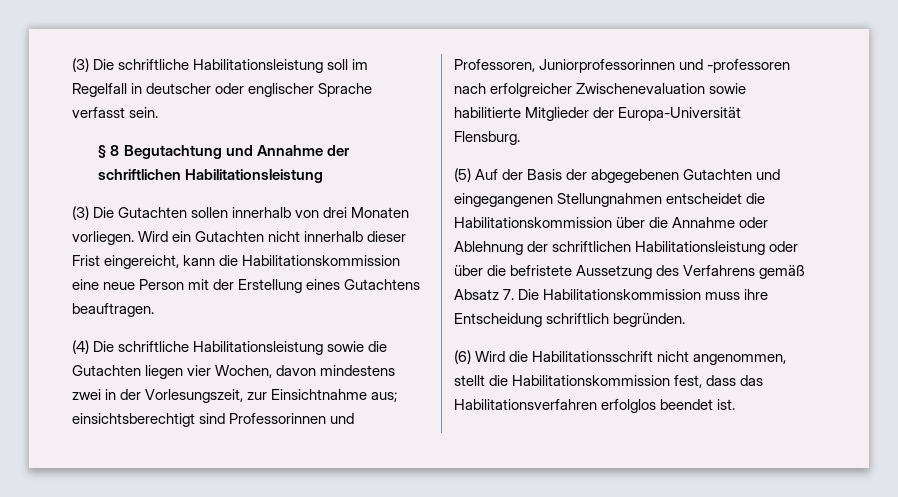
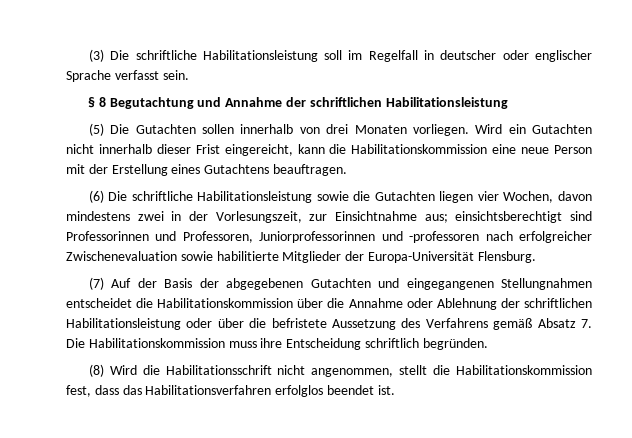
- (3) Die Gutachten sollen innerhalb von drei Monaten vorliegen.
+ (5) Die Gutachten sollen innerhalb von drei Monaten vorliegen.
- (4) Die schriftliche Habilitationsleistung sowie die Gutachten liegen vier Wochen, davon mindestens zwei in der Vorlesungszeit, zur Einsichtnahme aus; einsichtsberechtigt sind Professorinnen und Professoren, Juniorprofessorinnen und -professoren nach erfolgreicher Zwischenevaluation sowie habilitierte Mitglieder der Europa-Universität Flensburg.
+ (6) Die schriftliche Habilitationsleistung sowie die Gutachten liegen vier Wochen, davon mindestens zwei in der Vorlesungszeit, zur Einsichtnahme aus; einsichtsberechtigt sind Professorinnen und Professoren, Juniorprofessorinnen und -professoren nach erfolgreicher Zwischenevaluation sowie habilitierte Mitglieder der Europa-Universität Flensburg.
- (5) Auf der Basis der abgegebenen Gutachten und eingegangenen Stellungnahmen entscheidet die Habilitationskommission über die Annahme oder Ablehnung der schriftlichen Habilitationsleistung oder über die befristete Aussetzung des Verfahrens gemäß Absatz 7. Die Habilitationskommission muss ihre Entscheidung schriftlich begründen.
+ (7) Auf der Basis der abgegebenen Gutachten und eingegangenen Stellungnahmen entscheidet die Habilitationskommission über die Annahme oder Ablehnung der schriftlichen Habilitationsleistung oder über die befristete Aussetzung des Verfahrens gemäß Absatz 7. Die Habilitationskommission muss ihre Entscheidung schriftlich begründen.
- (6) Wird die Habilitationsschrift nicht angenommen, stellt die Habilitationskommission fest, dass das Habilitationsverfahren erfolglos beendet ist.
+ (8) Wird die Habilitationsschrift nicht angenommen, stellt die Habilitationskommission fest, dass das Habilitationsverfahren erfolglos beendet ist.

